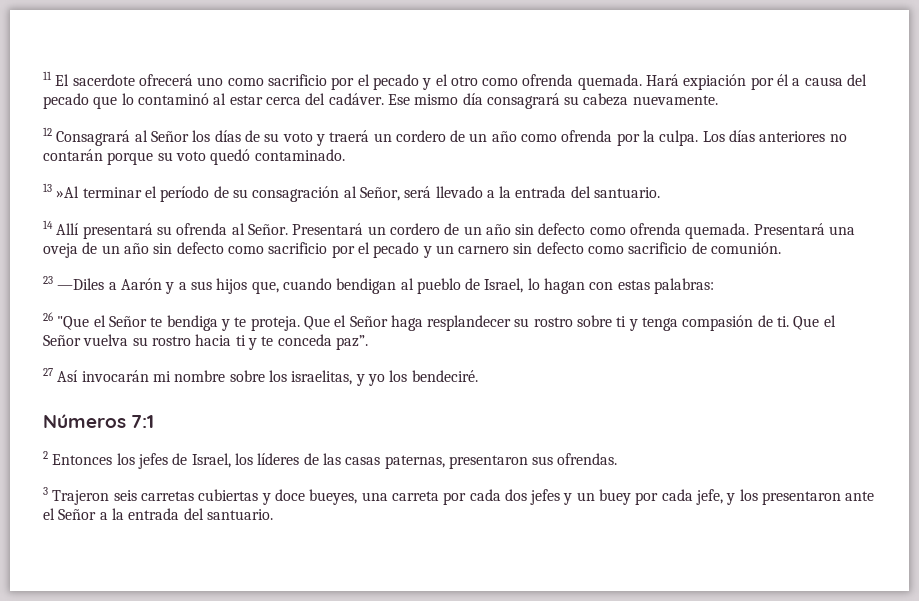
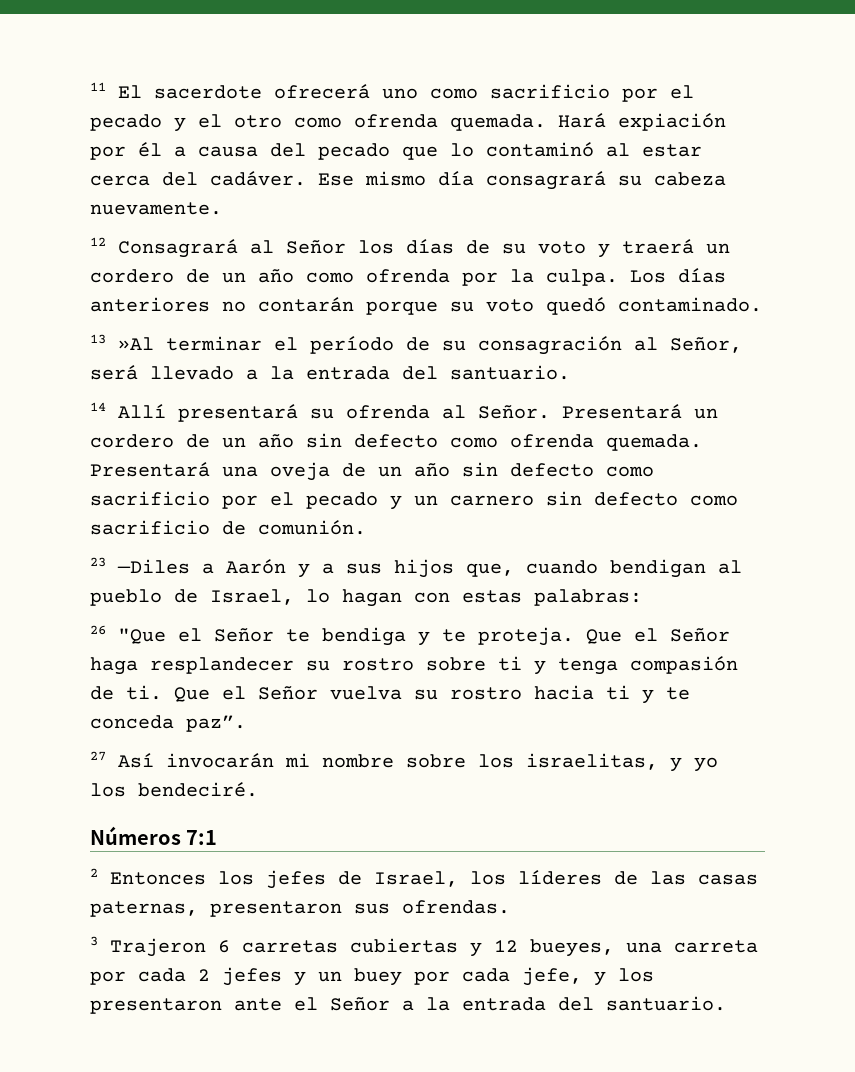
- 3 Trajeron seis carretas cubiertas y doce bueyes, una carreta por cada dos jefes y un buey por cada jefe, y los presentaron ante el Señor a la entrada del santuario.
+ 3 Trajeron 6 carretas cubiertas y 12 bueyes, una carreta por cada 2 jefes y un buey por cada jefe, y los presentaron ante el Señor a la entrada del santuario.

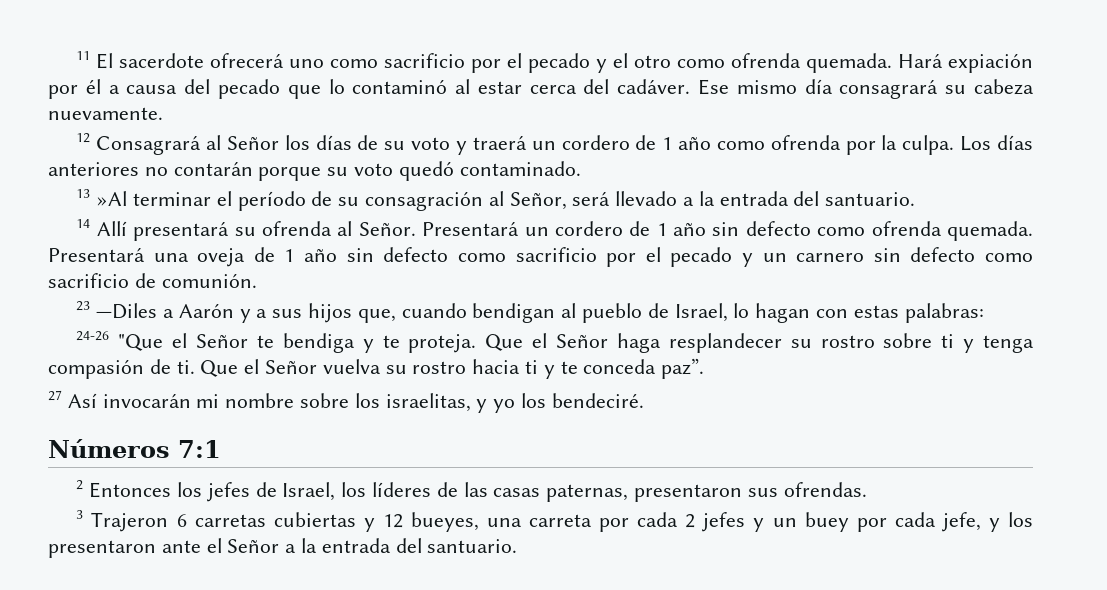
- 12 Consagrará al Señor los días de su voto y traerá un cordero de un año como ofrenda por la culpa.
+ 12 Consagrará al Señor los días de su voto y traerá un cordero de 1 año como ofrenda por la culpa.
- Presentará un cordero de un año sin defecto como ofrenda quemada.
+ Presentará un cordero de 1 año sin defecto como ofrenda quemada.
- Presentará una oveja de un año sin defecto como sacrificio por el pecado y un carnero sin defecto como sacrificio de comunión.
+ Presentará una oveja de 1 año sin defecto como sacrificio por el pecado y un carnero sin defecto como sacrificio de comunión.
- 26 "Que el Señor te bendiga y te proteja.
+ 24-26 "Que el Señor te bendiga y te proteja.

